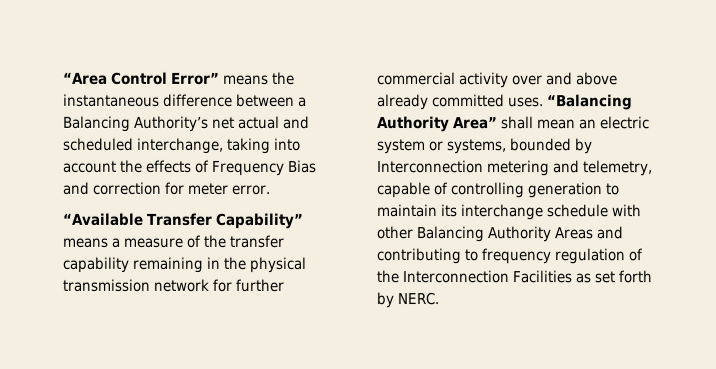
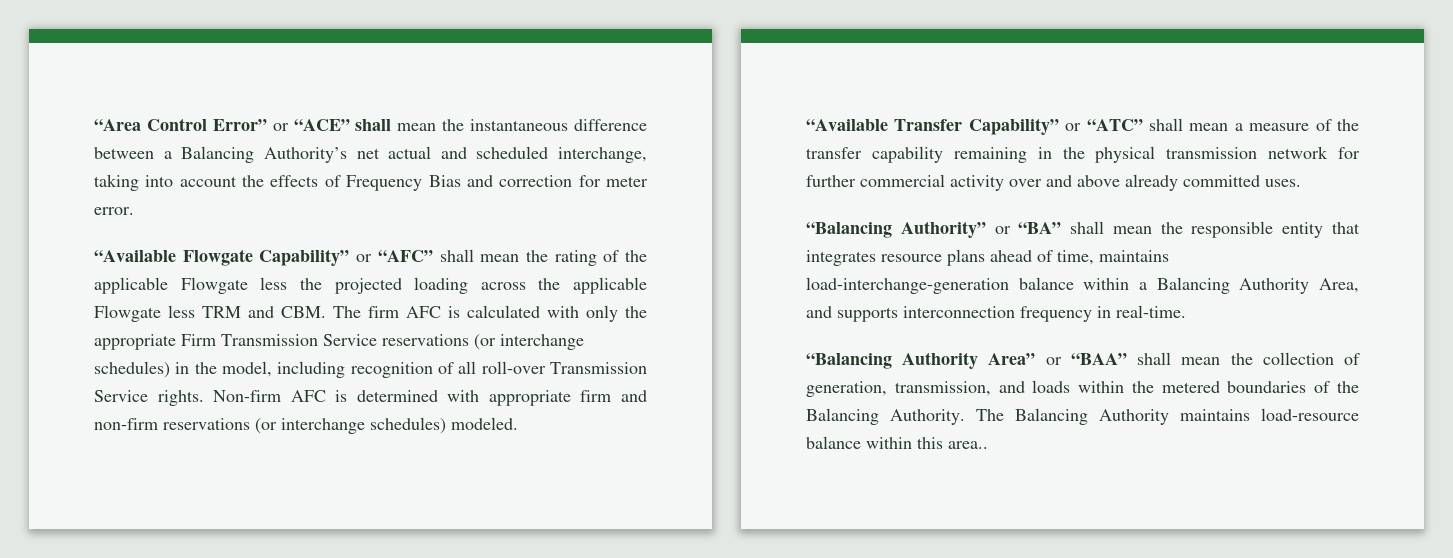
- “Area Control Error” means the instantaneous difference between a Balancing Authority’s net actual and scheduled interchange, taking into account the effects of Frequency Bias and correction for meter error.
+ “Area Control Error” or “ACE” shall mean the instantaneous difference between a Balancing Authority’s net actual and scheduled interchange, taking into account the effects of Frequency Bias and correction for meter error.
+ “Available Flowgate Capability” or “AFC” shall mean the rating of the applicable Flowgate less the projected loading across the applicable Flowgate less TRM and CBM. The firm AFC is calculated with only the appropriate Firm Transmission Service reservations (or interchange schedules) in the model, including recognition of all roll-over Transmission Service rights. Non-firm AFC is determined with appropriate firm and non-firm reservations (or interchange schedules) modeled.
- “Available Transfer Capability” means a measure of the transfer capability remaining in the physical transmission network for further commercial activity over and above already committed uses. “Balancing Authority Area” shall mean an electric system or systems, bounded by Interconnection metering and telemetry, capable of controlling generation to maintain its interchange schedule with other Balancing Authority Areas and contributing to frequency regulation of the Interconnection Facilities as set forth by NERC.
+ “Available Transfer Capability” or “ATC” shall mean a measure of the transfer capability remaining in the physical transmission network for further commercial activity over and above already committed uses.
+ “Balancing Authority” or “BA” shall mean the responsible entity that integrates resource plans ahead of time, maintains load-interchange-generation balance within a Balancing Authority Area, and supports interconnection frequency in real-time.
+ “Balancing Authority Area” or “BAA” shall mean the collection of generation, transmission, and loads within the metered boundaries of the Balancing Authority. The Balancing Authority maintains load-resource balance within this area..

